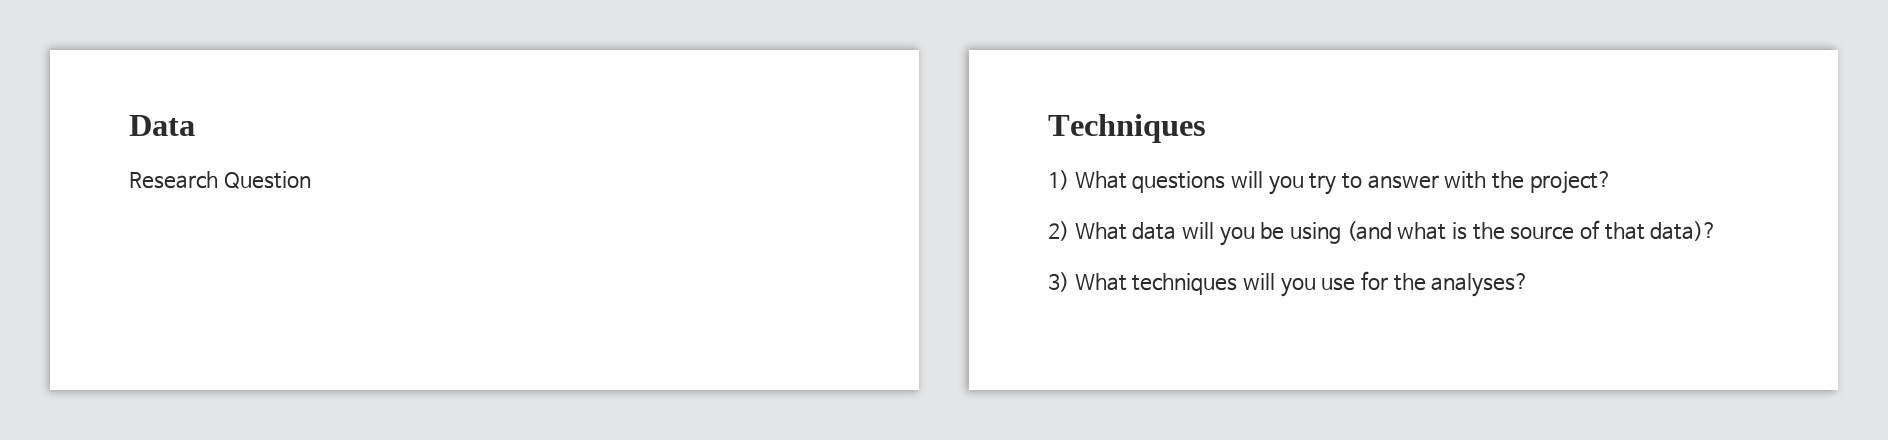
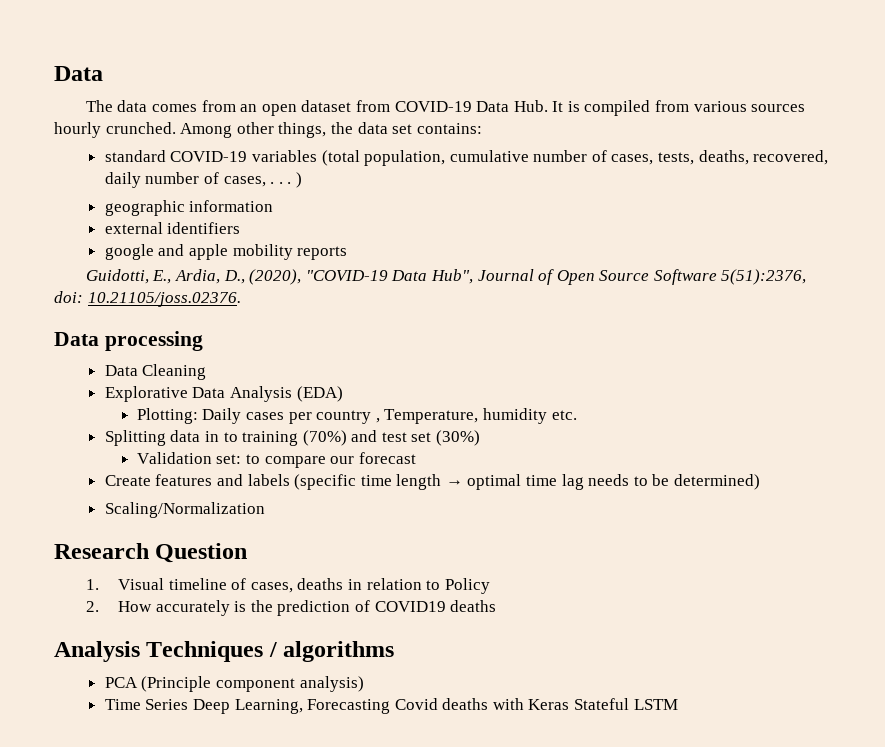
+ The data comes from an open dataset from COVID-19 Data Hub. It is compiled from various sources hourly crunched. Among other things, the data set contains:
+ standard COVID-19 variables (total population, cumulative number of cases, tests, deaths, recovered, daily number of cases, . . . )
+ geographic information
+ external identifiers
+ google and apple mobility reports
+ Guidotti, E., Ardia, D., (2020), "COVID-19 Data Hub", Journal of Open Source Software 5(51):2376, doi: 10.21105/joss.02376.
+ Data processing
+ Data Cleaning
+ Explorative Data Analysis (EDA)
+ Plotting: Daily cases per country , Temperature, humidity etc.
+ Splitting data in to training (70%) and test set (30%)
+ Validation set: to compare our forecast
+ Create features and labels (specific time length → optimal time lag needs to be determined)
+ Scaling/Normalization
  Research Question
- Techniques
- 1) What questions will you try to answer with the project?
- 2) What data will you be using (and what is the source of that data)?
- 3) What techniques will you use for the analyses?
+ 1. Visual timeline of cases, deaths in relation to Policy
+ 2. How accurately is the prediction of COVID19 deaths
+ Analysis Techniques / algorithms
+ PCA (Principle component analysis)
+ Time Series Deep Learning, Forecasting Covid deaths with Keras Stateful LSTM

